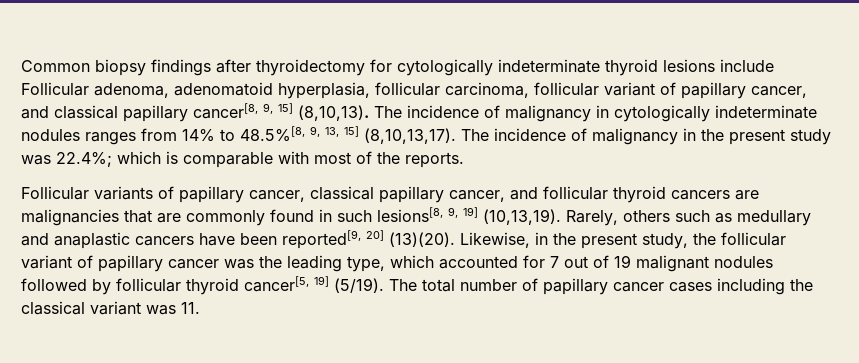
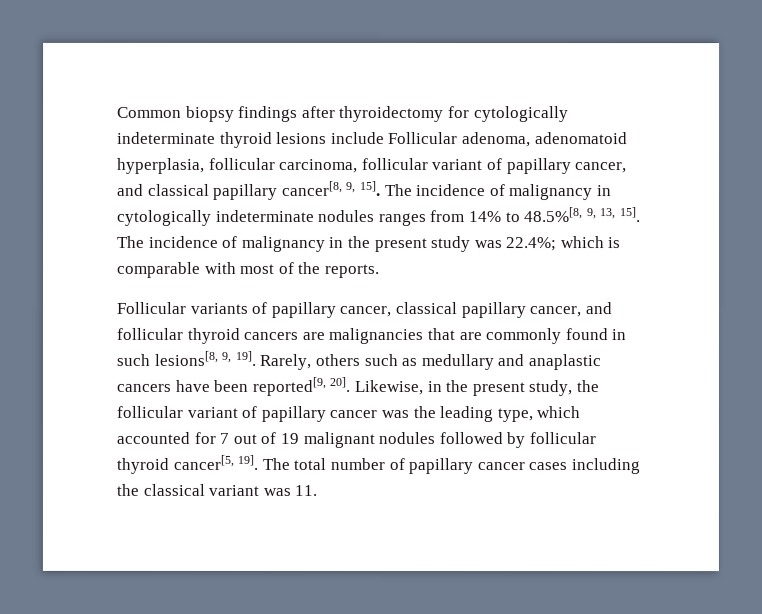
- Common biopsy findings after thyroidectomy for cytologically indeterminate thyroid lesions include Follicular adenoma, adenomatoid hyperplasia, follicular carcinoma, follicular variant of papillary cancer, and classical papillary cancer[8, 9, 15] (8,10,13).
+ Common biopsy findings after thyroidectomy for cytologically indeterminate thyroid lesions include Follicular adenoma, adenomatoid hyperplasia, follicular carcinoma, follicular variant of papillary cancer, and classical papillary cancer[8, 9, 15].
- The incidence of malignancy in cytologically indeterminate nodules ranges from 14% to 48.5%[8, 9, 13, 15] (8,10,13,17).
+ The incidence of malignancy in cytologically indeterminate nodules ranges from 14% to 48.5%[8, 9, 13, 15].
- Follicular variants of papillary cancer, classical papillary cancer, and follicular thyroid cancers are malignancies that are commonly found in such lesions[8, 9, 19] (10,13,19).
+ Follicular variants of papillary cancer, classical papillary cancer, and follicular thyroid cancers are malignancies that are commonly found in such lesions[8, 9, 19].
- Rarely, others such as medullary and anaplastic cancers have been reported[9, 20] (13)(20).
+ Rarely, others such as medullary and anaplastic cancers have been reported[9, 20].
- Likewise, in the present study, the follicular variant of papillary cancer was the leading type, which accounted for 7 out of 19 malignant nodules followed by follicular thyroid cancer[5, 19] (5/19).
+ Likewise, in the present study, the follicular variant of papillary cancer was the leading type, which accounted for 7 out of 19 malignant nodules followed by follicular thyroid cancer[5, 19].

